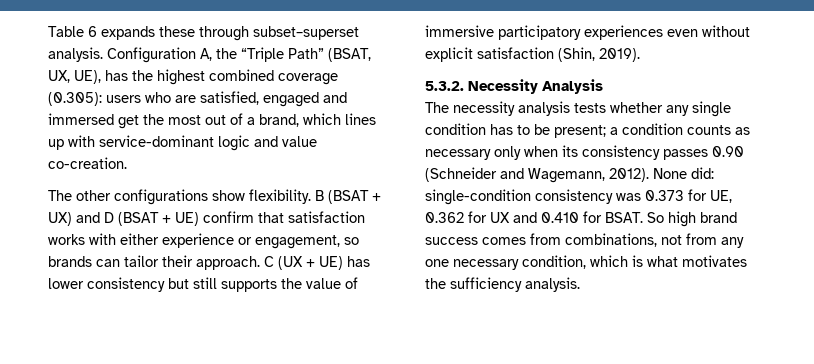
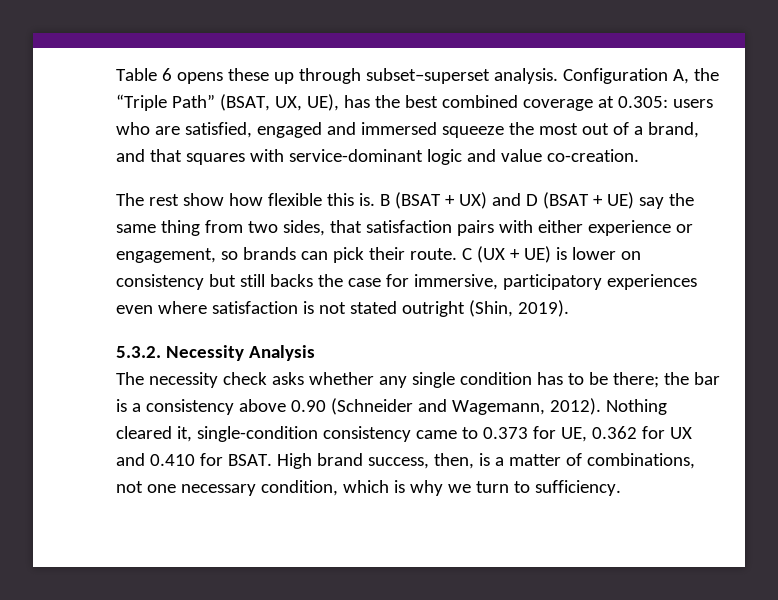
- Table 6 expands these through subset–superset analysis.
+ Table 6 opens these up through subset–superset analysis.
- Configuration A, the “Triple Path” (BSAT, UX, UE), has the highest combined coverage (0.305): users who are satisfied, engaged and immersed get the most out of a brand, which lines up with service-dominant logic and value co-creation.
+ Configuration A, the “Triple Path” (BSAT, UX, UE), has the best combined coverage at 0.305: users who are satisfied, engaged and immersed squeeze the most out of a brand, and that squares with service-dominant logic and value co-creation.
- The other configurations show flexibility.
+ The rest show how flexible this is.
- B (BSAT + UX) and D (BSAT + UE) confirm that satisfaction works with either experience or engagement, so brands can tailor their approach.
+ B (BSAT + UX) and D (BSAT + UE) say the same thing from two sides, that satisfaction pairs with either experience or engagement, so brands can pick their route.
- C (UX + UE) has lower consistency but still supports the value of immersive participatory experiences even without explicit satisfaction (Shin, 2019).
+ C (UX + UE) is lower on consistency but still backs the case for immersive, participatory experiences even where satisfaction is not stated outright (Shin, 2019).
- The necessity analysis tests whether any single condition has to be present; a condition counts as necessary only when its consistency passes 0.90 (Schneider and Wagemann, 2012).
+ The necessity check asks whether any single condition has to be there; the bar is a consistency above 0.90 (Schneider and Wagemann, 2012).
- None did: single-condition consistency was 0.373 for UE, 0.362 for UX and 0.410 for BSAT.
+ Nothing cleared it, single-condition consistency came to 0.373 for UE, 0.362 for UX and 0.410 for BSAT.
- So high brand success comes from combinations, not from any one necessary condition, which is what motivates the sufficiency analysis.
+ High brand success, then, is a matter of combinations, not one necessary condition, which is why we turn to sufficiency.

